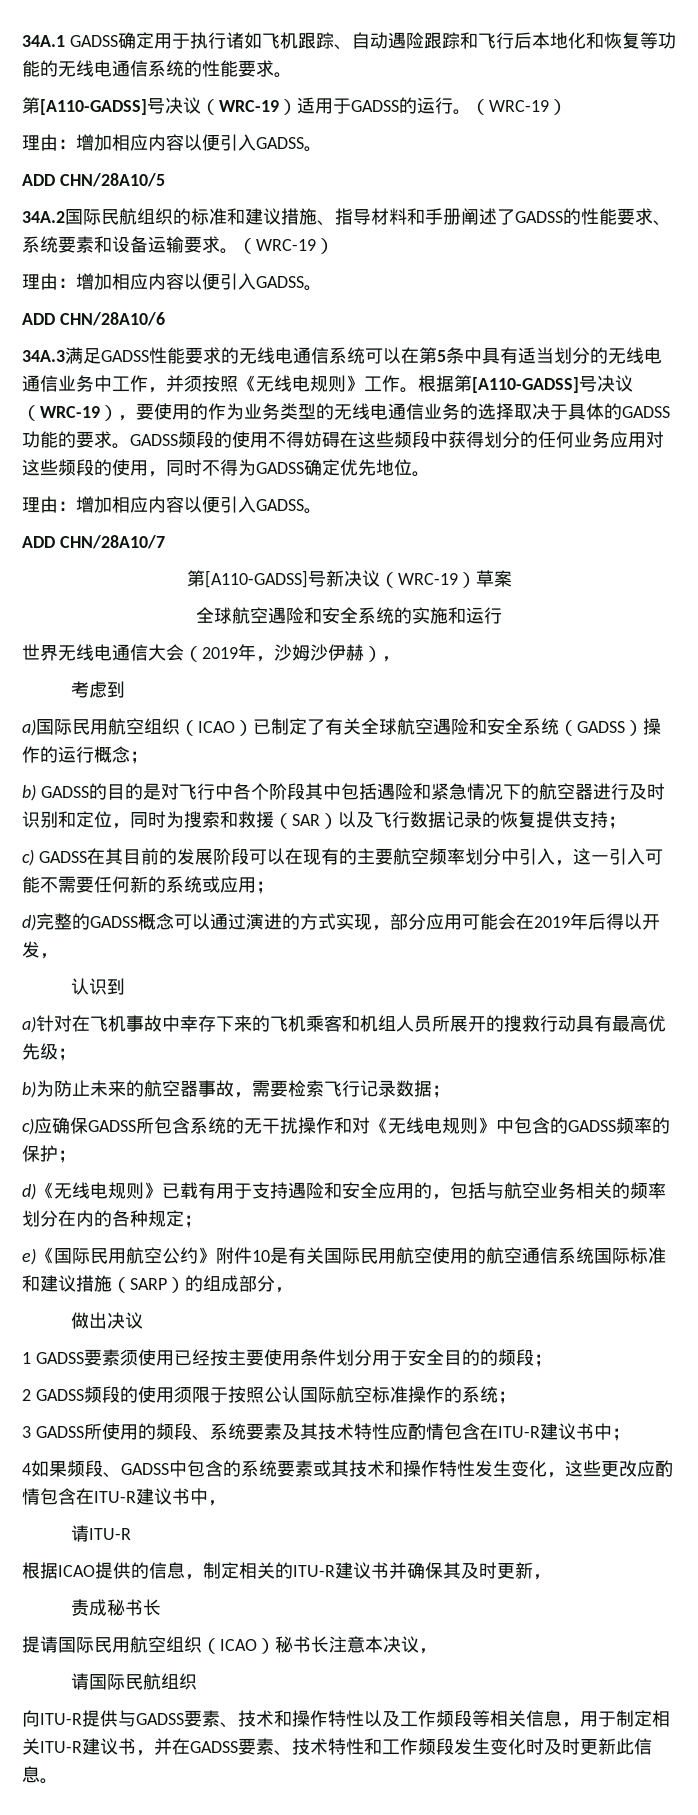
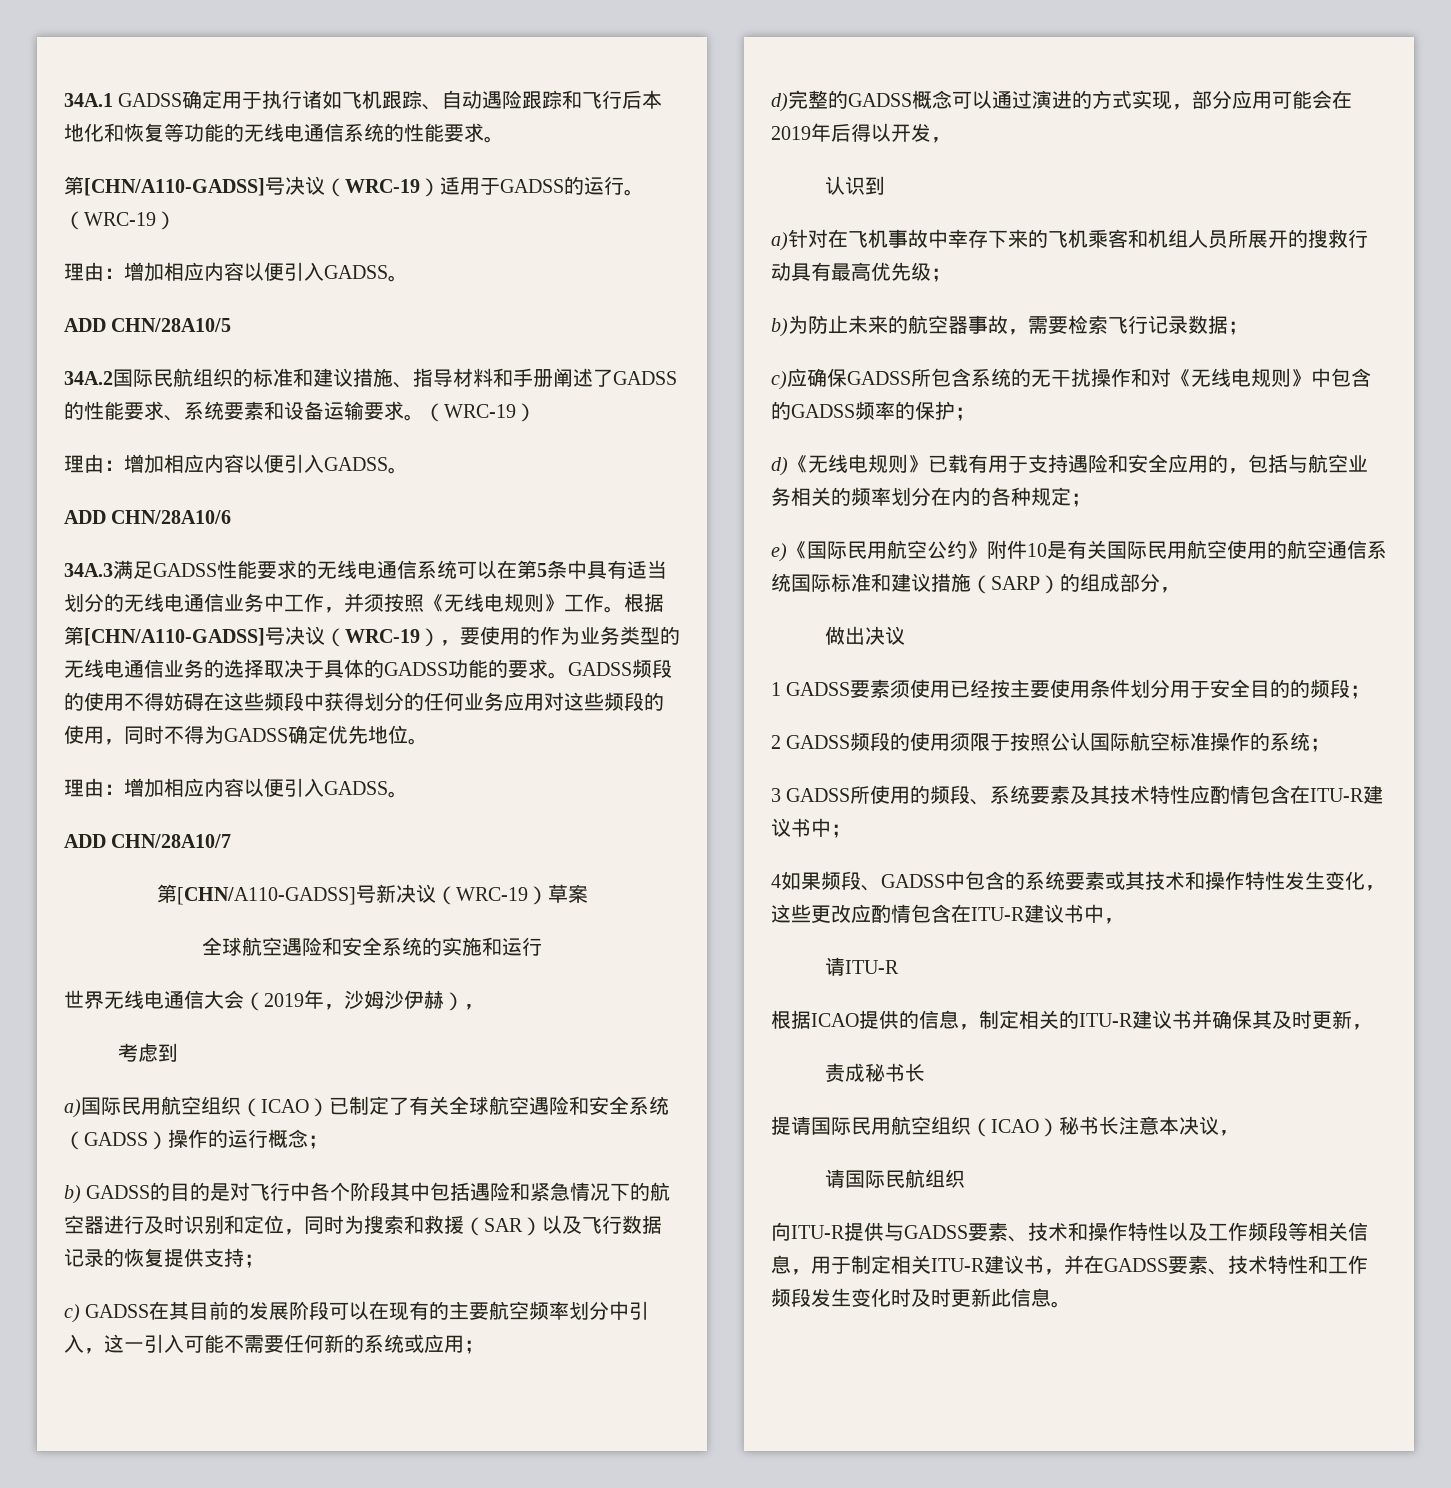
- 第[A110-GADSS]号决议（WRC-19）适用于GADSS的运行。
+ 第[CHN/A110-GADSS]号决议（WRC-19）适用于GADSS的运行。
- 根据第[A110-GADSS]号决议（WRC-19），要使用的作为业务类型的无线电通信业务的选择取决于具体的GADSS功能的要求。
+ 根据第[CHN/A110-GADSS]号决议（WRC-19），要使用的作为业务类型的无线电通信业务的选择取决于具体的GADSS功能的要求。
- 第[A110-GADSS]号新决议（WRC-19）草案
+ 第[CHN/A110-GADSS]号新决议（WRC-19）草案

